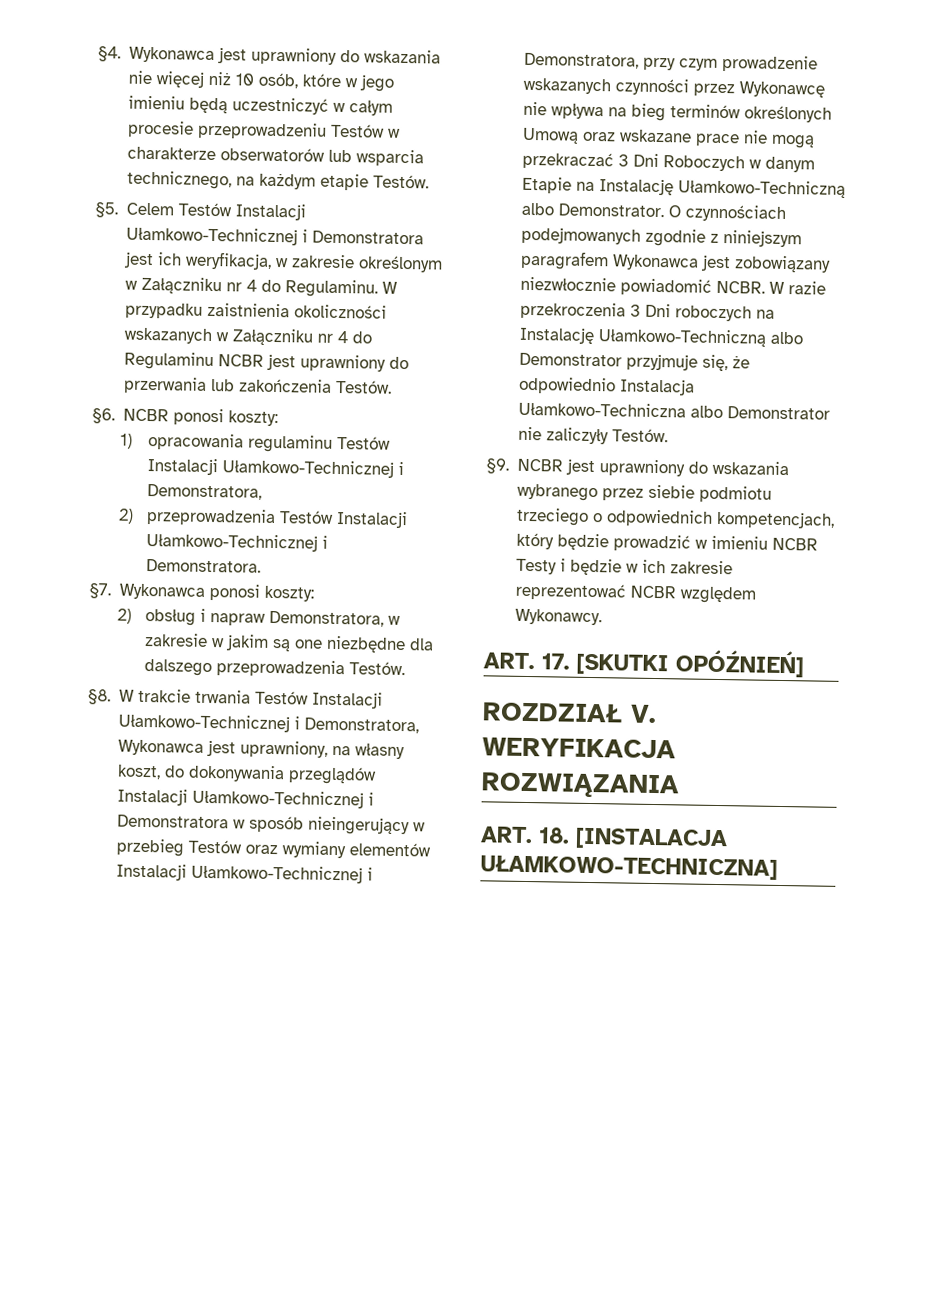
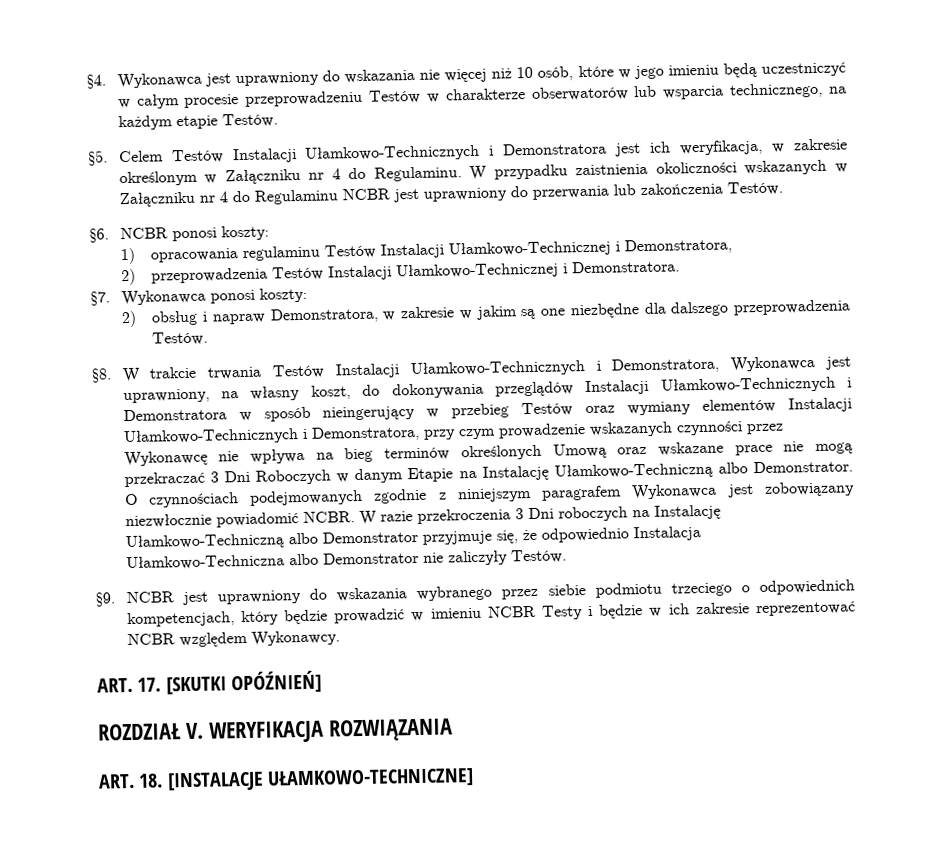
- Celem Testów Instalacji Ułamkowo-Technicznej i Demonstratora jest ich weryfikacja, w zakresie określonym w Załączniku nr 4 do Regulaminu.
+ Celem Testów Instalacji Ułamkowo-Technicznych i Demonstratora jest ich weryfikacja, w zakresie określonym w Załączniku nr 4 do Regulaminu.
- W trakcie trwania Testów Instalacji Ułamkowo-Technicznej i Demonstratora, Wykonawca jest uprawniony, na własny koszt, do dokonywania przeglądów Instalacji Ułamkowo-Technicznej i Demonstratora w sposób nieingerujący w przebieg Testów oraz wymiany elementów Instalacji Ułamkowo-Technicznej i Demonstratora, przy czym prowadzenie wskazanych czynności przez Wykonawcę nie wpływa na bieg terminów określonych Umową oraz wskazane prace nie mogą przekraczać 3 Dni Roboczych w danym Etapie na Instalację Ułamkowo-Techniczną albo Demonstrator.
+ W trakcie trwania Testów Instalacji Ułamkowo-Technicznych i Demonstratora, Wykonawca jest uprawniony, na własny koszt, do dokonywania przeglądów Instalacji Ułamkowo-Technicznych i Demonstratora w sposób nieingerujący w przebieg Testów oraz wymiany elementów Instalacji Ułamkowo-Technicznych i Demonstratora, przy czym prowadzenie wskazanych czynności przez Wykonawcę nie wpływa na bieg terminów określonych Umową oraz wskazane prace nie mogą przekraczać 3 Dni Roboczych w danym Etapie na Instalację Ułamkowo-Techniczną albo Demonstrator.
- ART. 18. [INSTALACJA UŁAMKOWO-TECHNICZNA]
+ ART. 18. [INSTALACJE UŁAMKOWO-TECHNICZNE]

